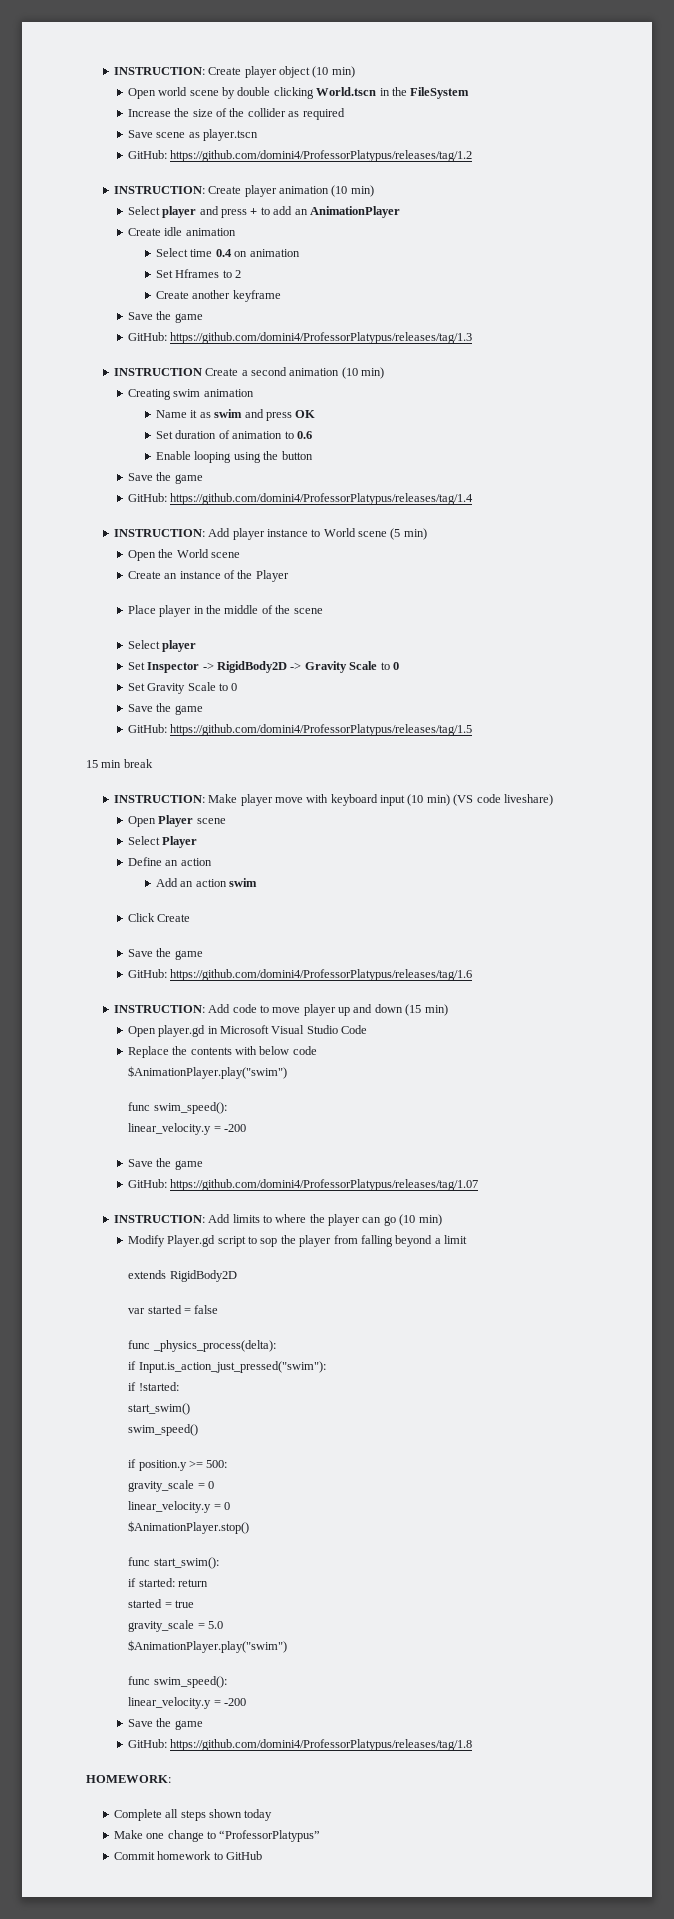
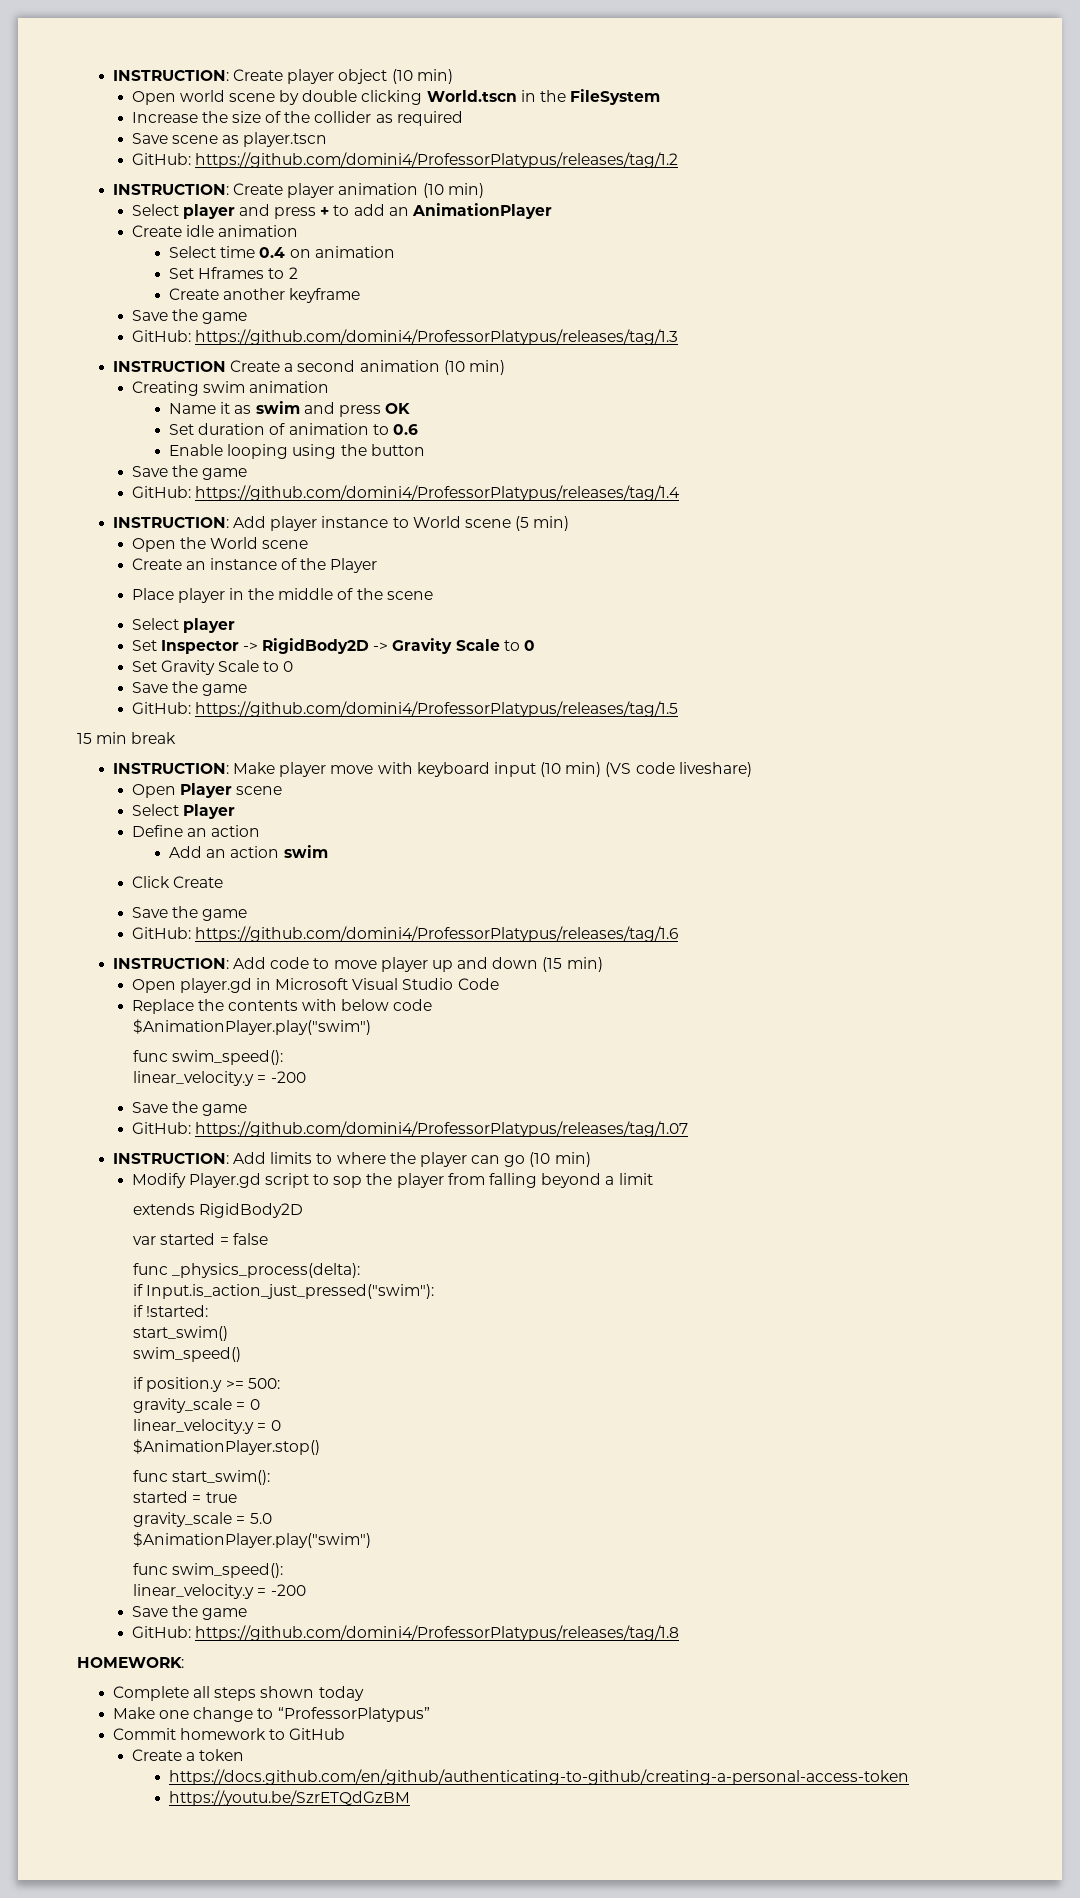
- if started: return
+ Create a token
+ https://docs.github.com/en/github/authenticating-to-github/creating-a-personal-access-token
+ https://youtu.be/SzrETQdGzBM

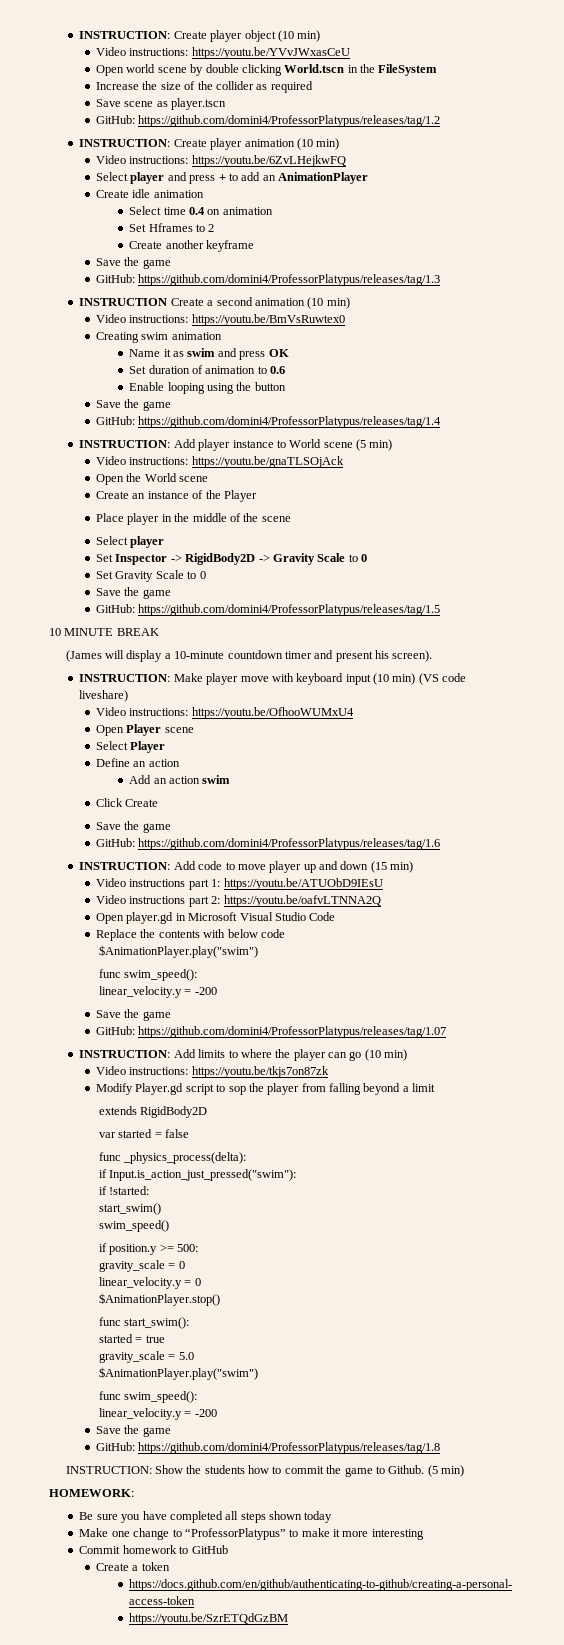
+ Video instructions: https://youtu.be/YVvJWxasCeU
+ Video instructions: https://youtu.be/6ZvLHejkwFQ
+ Video instructions: https://youtu.be/BmVsRuwtex0
+ Video instructions: https://youtu.be/gnaTLSOjAck
- 15 min break
+ 10 MINUTE BREAK
+ (James will display a 10-minute countdown timer and present his screen).
+ Video instructions: https://youtu.be/OfhooWUMxU4
+ Video instructions part 1: https://youtu.be/ATUObD9IEsU
+ Video instructions part 2: https://youtu.be/oafvLTNNA2Q
+ Video instructions: https://youtu.be/tkjs7on87zk
+ INSTRUCTION: Show the students how to commit the game to Github. (5 min)
  HOMEWORK:
- Complete all steps shown today
+ Be sure you have completed all steps shown today
- Make one change to “ProfessorPlatypus”
+ Make one change to “ProfessorPlatypus” to make it more interesting

